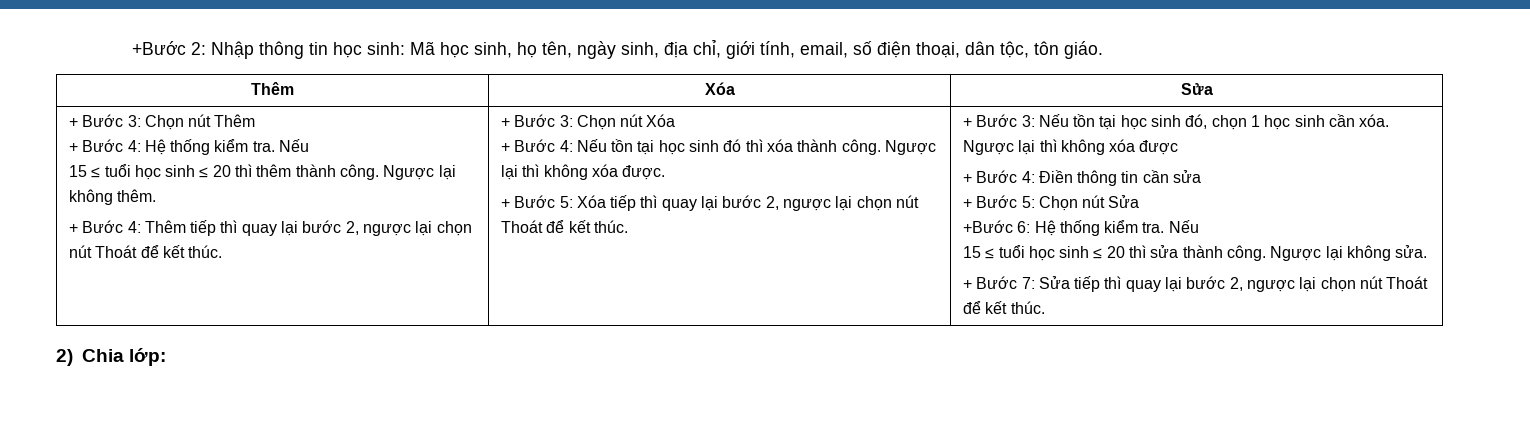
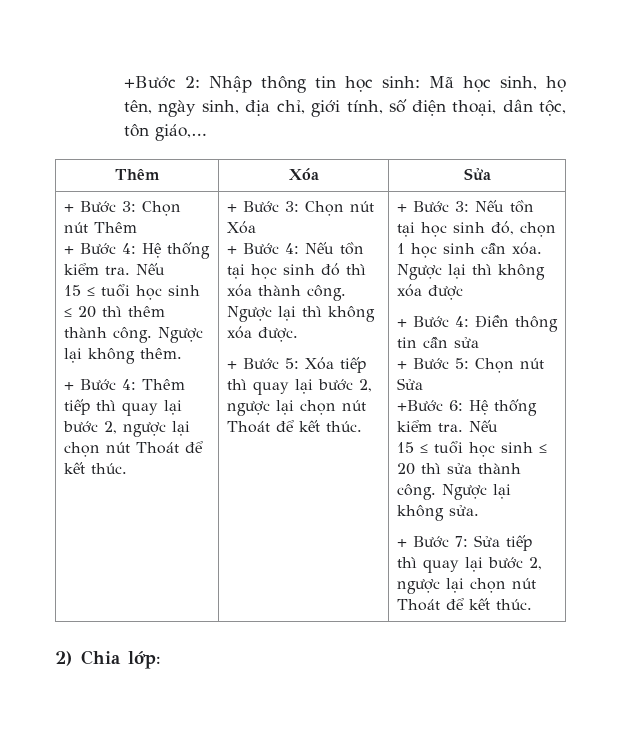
- +Bước 2: Nhập thông tin học sinh: Mã học sinh, họ tên, ngày sinh, địa chỉ, giới tính, email, số điện thoại, dân tộc, tôn giáo.
+ +Bước 2: Nhập thông tin học sinh: Mã học sinh, họ tên, ngày sinh, địa chỉ, giới tính, số điện thoại, dân tộc, tôn giáo,…

